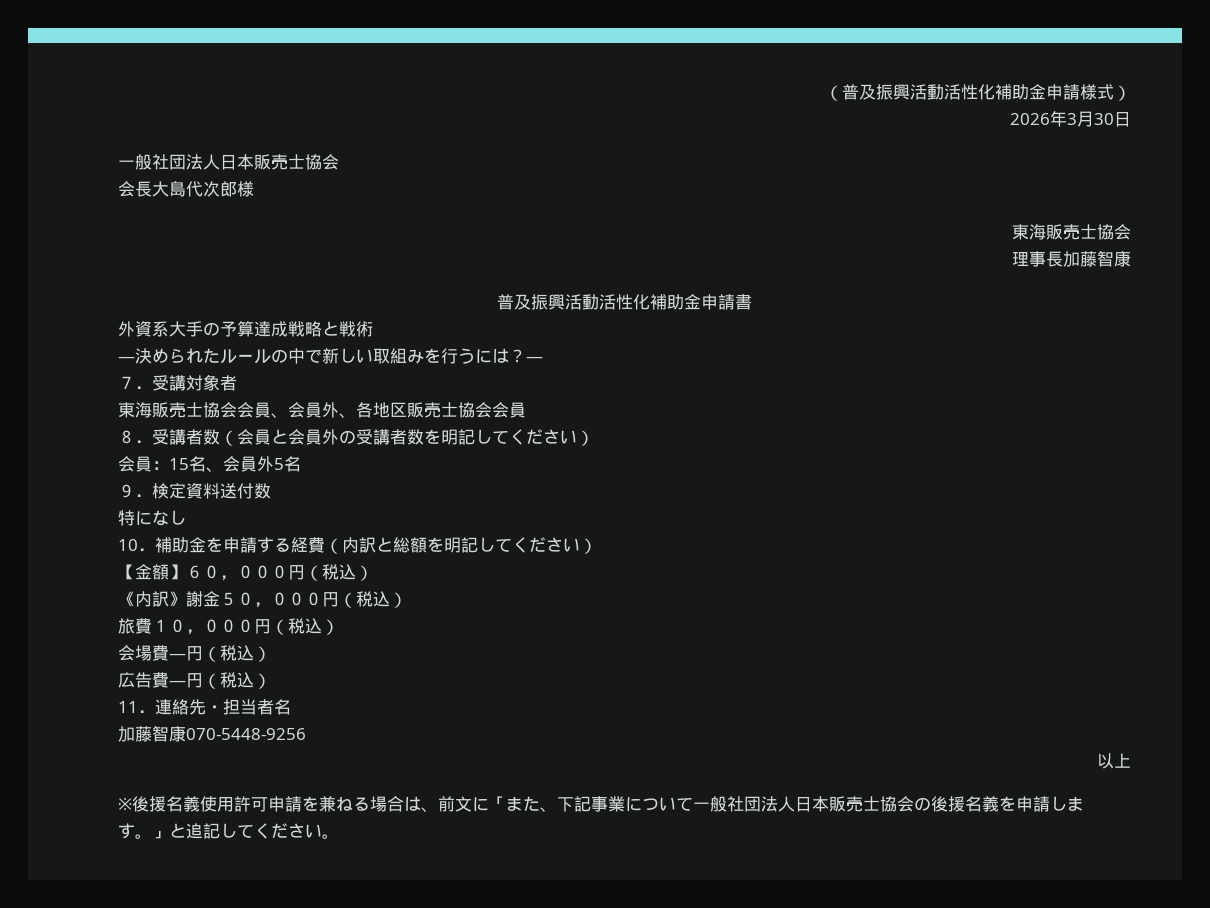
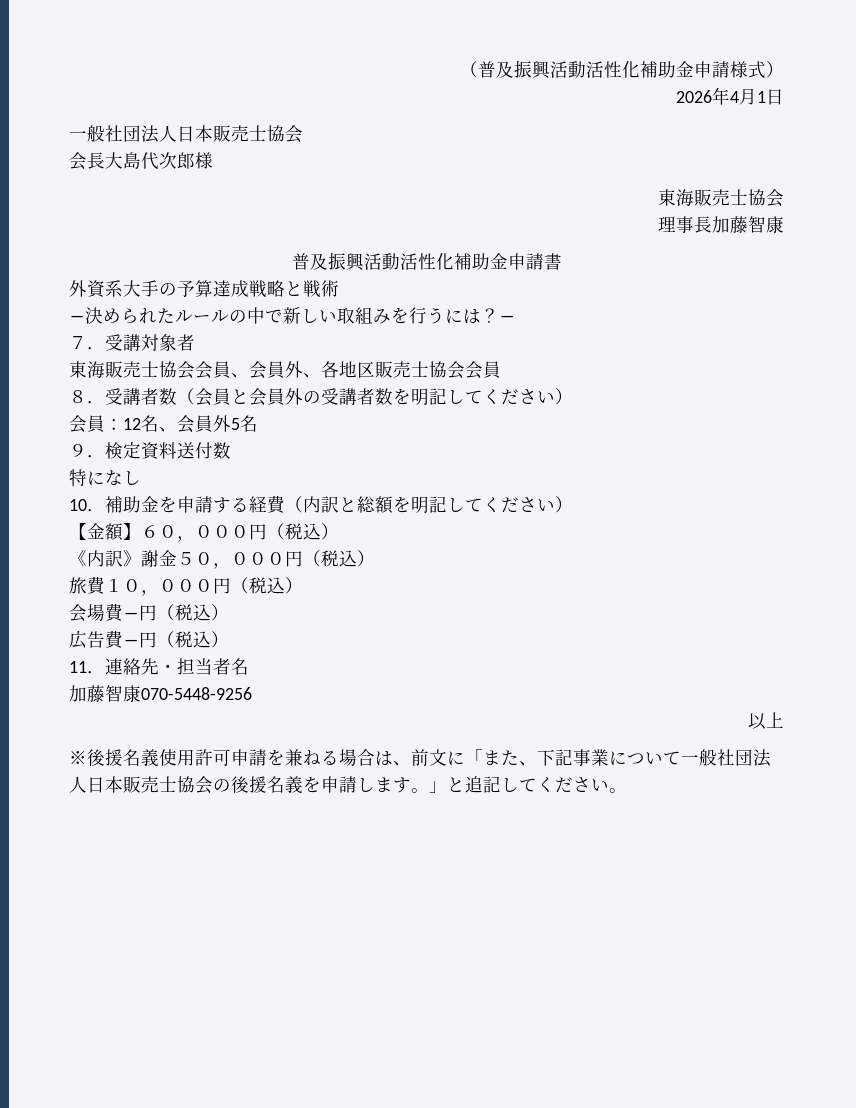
- 2026年3月30日
+ 2026年4月1日
- 会員：15名、会員外5名
+ 会員：12名、会員外5名

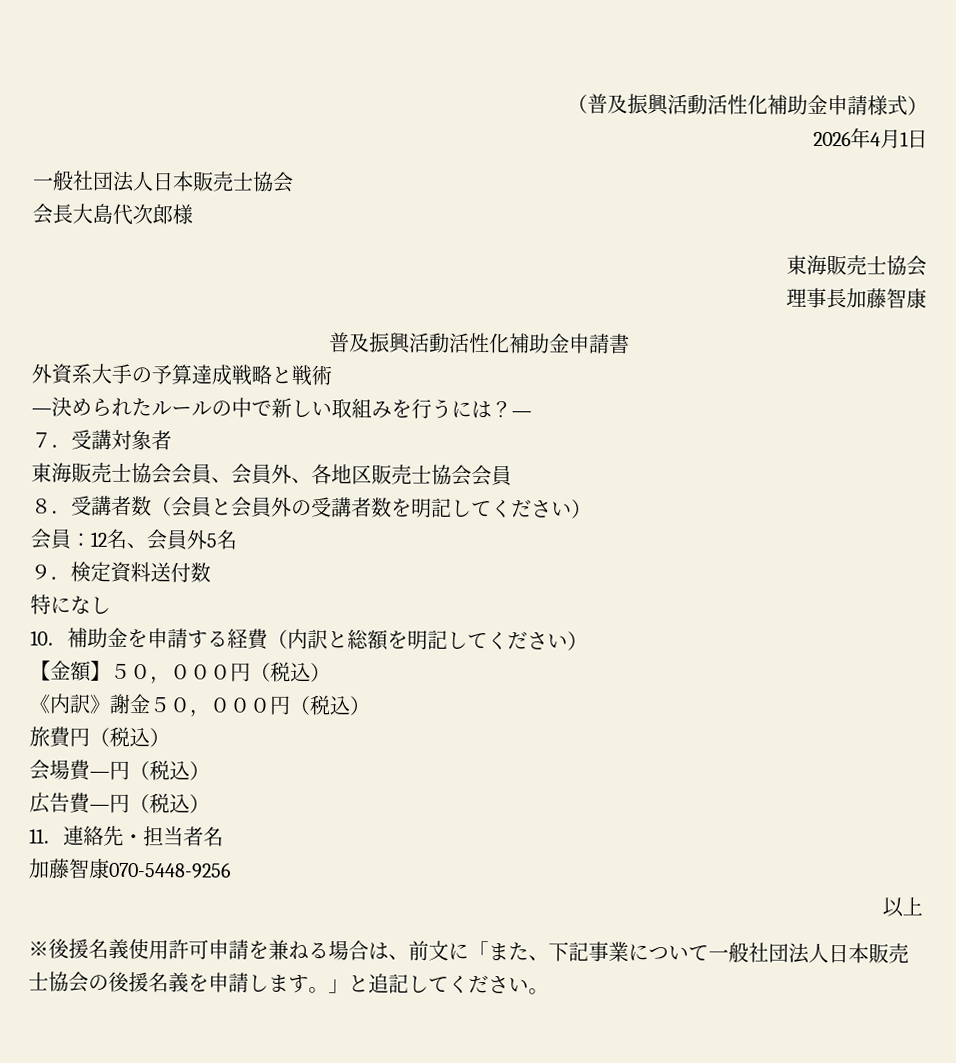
- 【金額】６０，０００円（税込）
+ 【金額】５０，０００円（税込）
- 旅費１０，０００円（税込）
+ 旅費円（税込）

